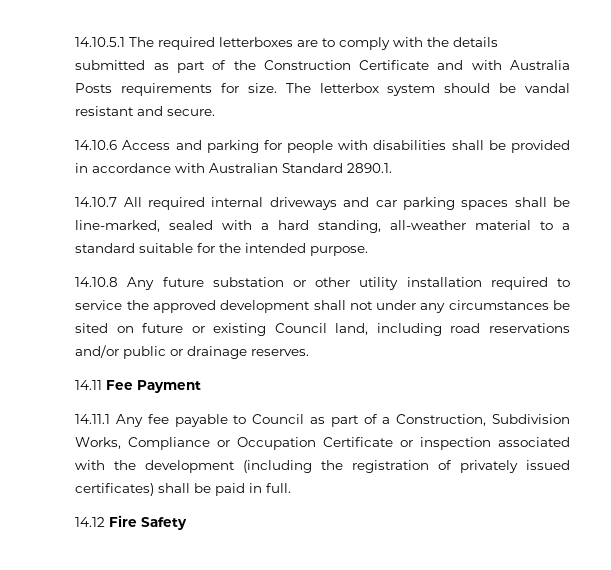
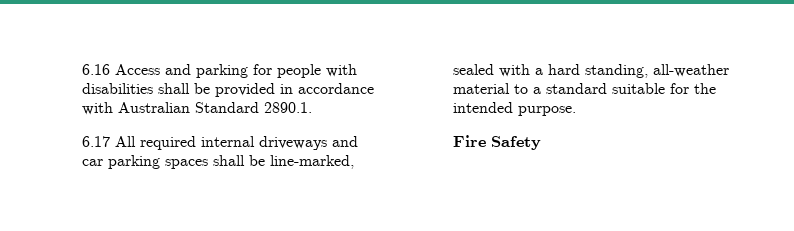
- 14.10.5.1 The required letterboxes are to comply with the details submitted as part of the Construction Certificate and with Australia Posts requirements for size. The letterbox system should be vandal resistant and secure.
- 14.10.6 Access and parking for people with disabilities shall be provided in accordance with Australian Standard 2890.1.
+ 6.16 Access and parking for people with disabilities shall be provided in accordance with Australian Standard 2890.1.
- 14.10.7 All required internal driveways and car parking spaces shall be line-marked, sealed with a hard standing, all-weather material to a standard suitable for the intended purpose.
+ 6.17 All required internal driveways and car parking spaces shall be line-marked, sealed with a hard standing, all-weather material to a standard suitable for the intended purpose.
- 14.10.8 Any future substation or other utility installation required to service the approved development shall not under any circumstances be sited on future or existing Council land, including road reservations and/or public or drainage reserves.
- 14.11 Fee Payment
- 14.11.1 Any fee payable to Council as part of a Construction, Subdivision Works, Compliance or Occupation Certificate or inspection associated with the development (including the registration of privately issued certificates) shall be paid in full.
- 14.12 Fire Safety
+ Fire Safety

